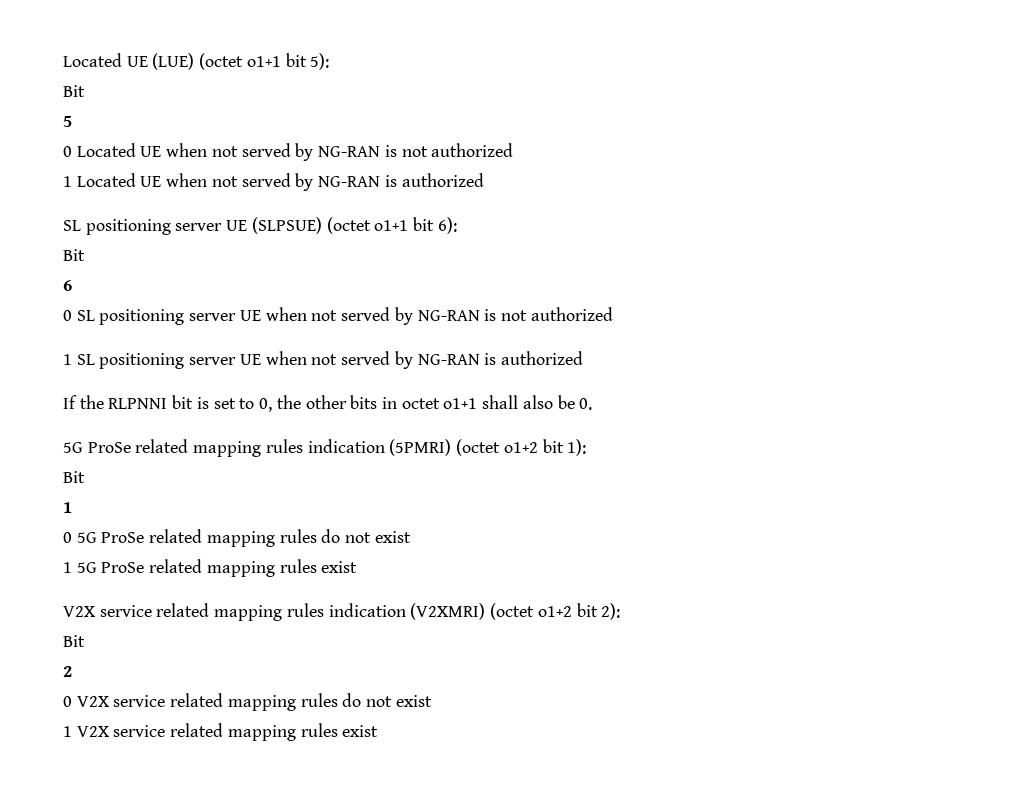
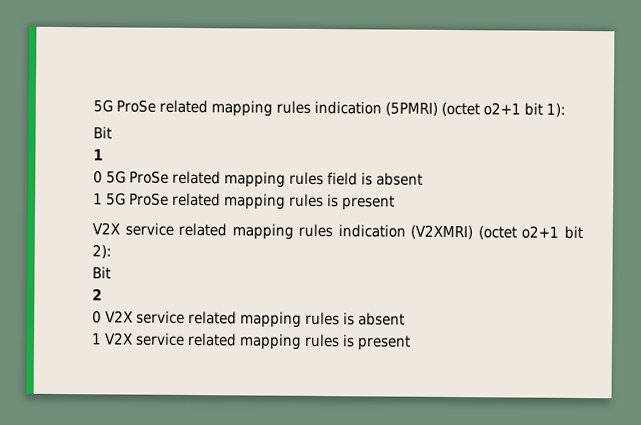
- Located UE (LUE) (octet o1+1 bit 5):
- Bit
- 5
- 0 Located UE when not served by NG-RAN is not authorized
- 1 Located UE when not served by NG-RAN is authorized
- SL positioning server UE (SLPSUE) (octet o1+1 bit 6):
- Bit
- 6
- 0 SL positioning server UE when not served by NG-RAN is not authorized
- 1 SL positioning server UE when not served by NG-RAN is authorized
- If the RLPNNI bit is set to 0, the other bits in octet o1+1 shall also be 0.
- 5G ProSe related mapping rules indication (5PMRI) (octet o1+2 bit 1):
+ 5G ProSe related mapping rules indication (5PMRI) (octet o2+1 bit 1):
- 0 5G ProSe related mapping rules do not exist
+ 0 5G ProSe related mapping rules field is absent
- 1 5G ProSe related mapping rules exist
+ 1 5G ProSe related mapping rules is present
- V2X service related mapping rules indication (V2XMRI) (octet o1+2 bit 2):
+ V2X service related mapping rules indication (V2XMRI) (octet o2+1 bit 2):
- 0 V2X service related mapping rules do not exist
+ 0 V2X service related mapping rules is absent
- 1 V2X service related mapping rules exist
+ 1 V2X service related mapping rules is present

